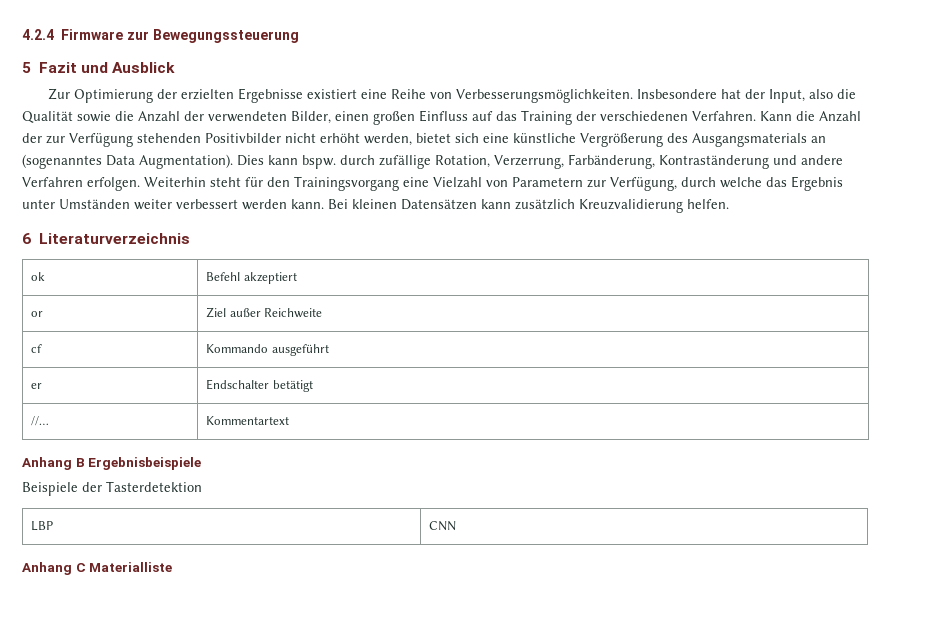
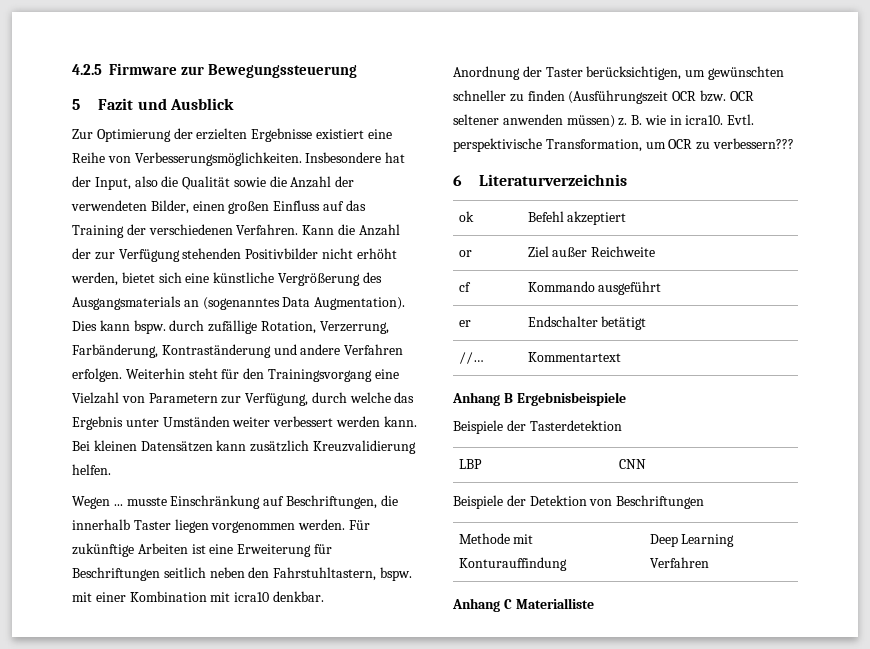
- 4.2.4 Firmware zur Bewegungssteuerung
+ 4.2.5 Firmware zur Bewegungssteuerung
+ Wegen ... musste Einschränkung auf Beschriftungen, die innerhalb Taster liegen vorgenommen werden. Für zukünftige Arbeiten ist eine Erweiterung für Beschriftungen seitlich neben den Fahrstuhltastern, bspw. mit einer Kombination mit icra10 denkbar.
+ Anordnung der Taster berücksichtigen, um gewünschten schneller zu finden (Ausführungszeit OCR bzw. OCR seltener anwenden müssen) z. B. wie in icra10. Evtl. perspektivische Transformation, um OCR zu verbessern???
+ Beispiele der Detektion von Beschriftungen
+ Methode mit Konturauffindung | Deep Learning Verfahren

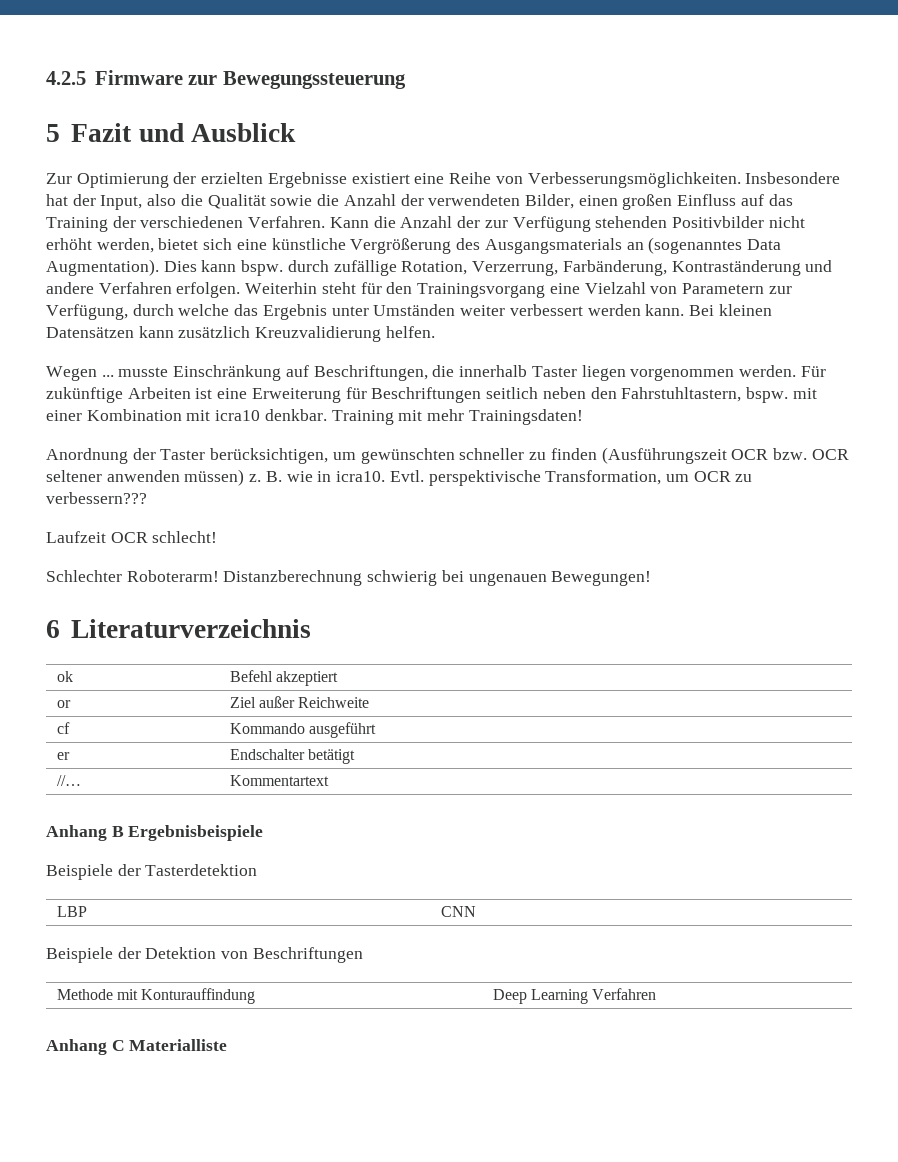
+ Training mit mehr Trainingsdaten!
+ Laufzeit OCR schlecht!
+ Schlechter Roboterarm! Distanzberechnung schwierig bei ungenauen Bewegungen!

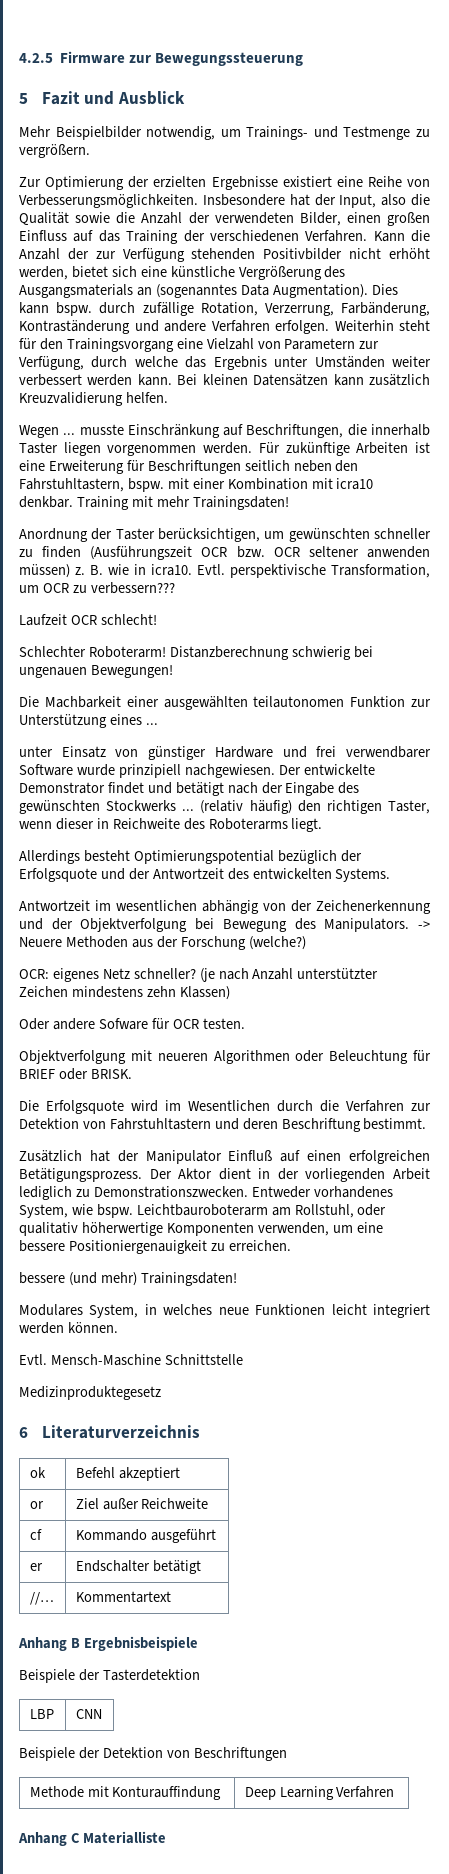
+ Mehr Beispielbilder notwendig, um Trainings- und Testmenge zu vergrößern.
+ Die Machbarkeit einer ausgewählten teilautonomen Funktion zur Unterstützung eines ...
+ unter Einsatz von günstiger Hardware und frei verwendbarer Software wurde prinzipiell nachgewiesen. Der entwickelte Demonstrator findet und betätigt nach der Eingabe des gewünschten Stockwerks ... (relativ häufig) den richtigen Taster, wenn dieser in Reichweite des Roboterarms liegt.
+ Allerdings besteht Optimierungspotential bezüglich der Erfolgsquote und der Antwortzeit des entwickelten Systems.
+ Antwortzeit im wesentlichen abhängig von der Zeichenerkennung und der Objektverfolgung bei Bewegung des Manipulators. -> Neuere Methoden aus der Forschung (welche?)
+ OCR: eigenes Netz schneller? (je nach Anzahl unterstützter Zeichen mindestens zehn Klassen)
+ Oder andere Sofware für OCR testen.
+ Objektverfolgung mit neueren Algorithmen oder Beleuchtung für BRIEF oder BRISK.
+ Die Erfolgsquote wird im Wesentlichen durch die Verfahren zur Detektion von Fahrstuhltastern und deren Beschriftung bestimmt.
+ Zusätzlich hat der Manipulator Einfluß auf einen erfolgreichen Betätigungsprozess. Der Aktor dient in der vorliegenden Arbeit lediglich zu Demonstrationszwecken. Entweder vorhandenes System, wie bspw. Leichtbauroboterarm am Rollstuhl, oder qualitativ höherwertige Komponenten verwenden, um eine bessere Positioniergenauigkeit zu erreichen.
+ bessere (und mehr) Trainingsdaten!
+ Modulares System, in welches neue Funktionen leicht integriert werden können.
+ Evtl. Mensch-Maschine Schnittstelle
+ Medizinproduktegesetz

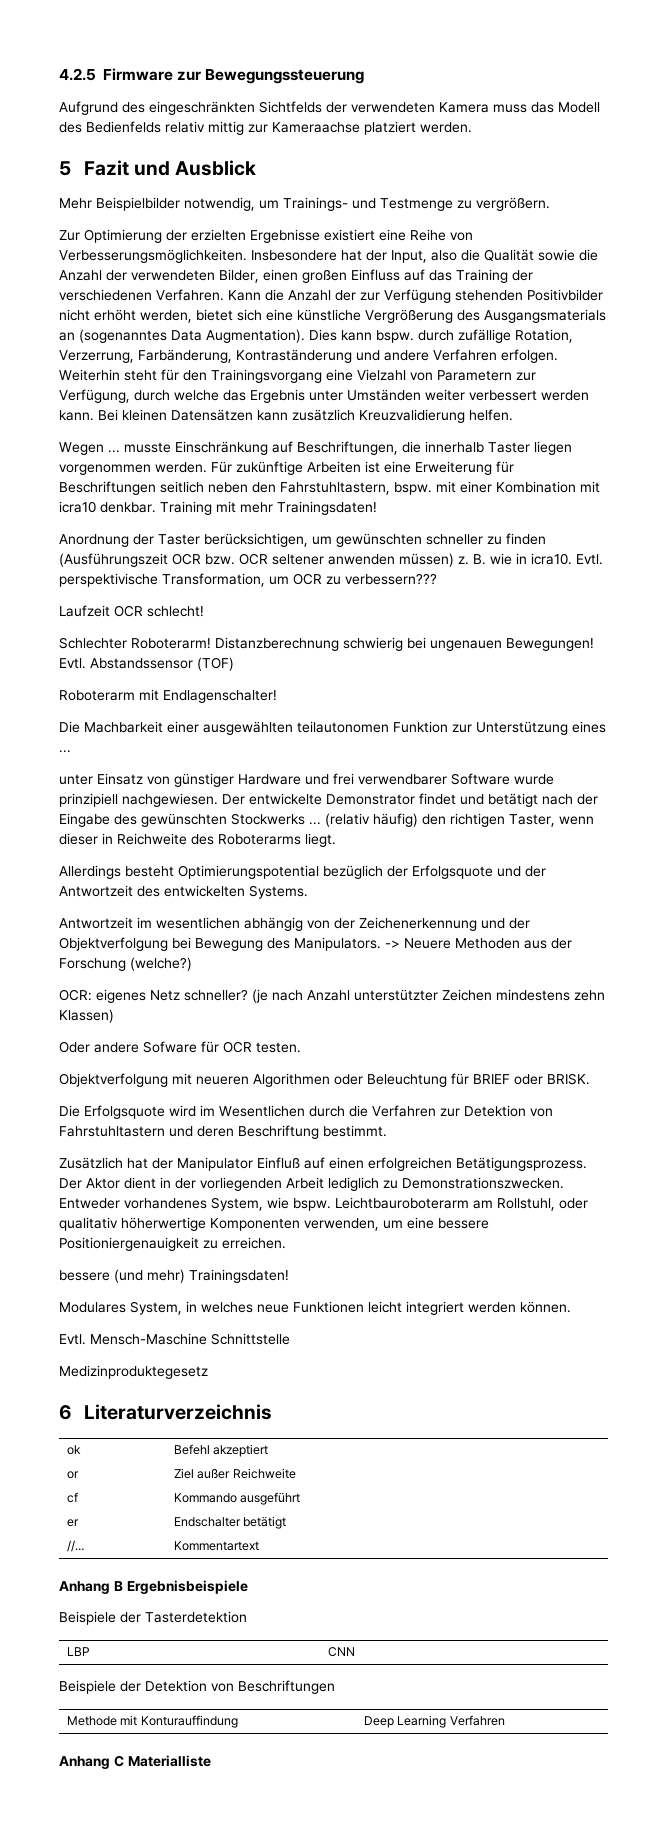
+ Aufgrund des eingeschränkten Sichtfelds der verwendeten Kamera muss das Modell des Bedienfelds relativ mittig zur Kameraachse platziert werden.
+ Evtl. Abstandssensor (TOF)
+ Roboterarm mit Endlagenschalter!

